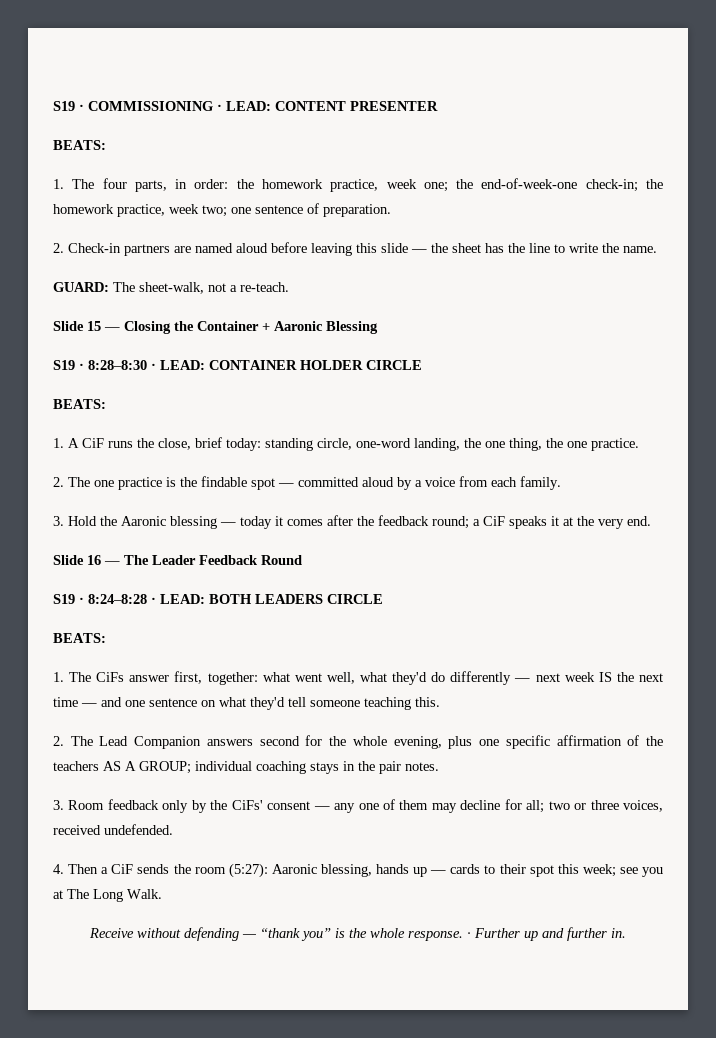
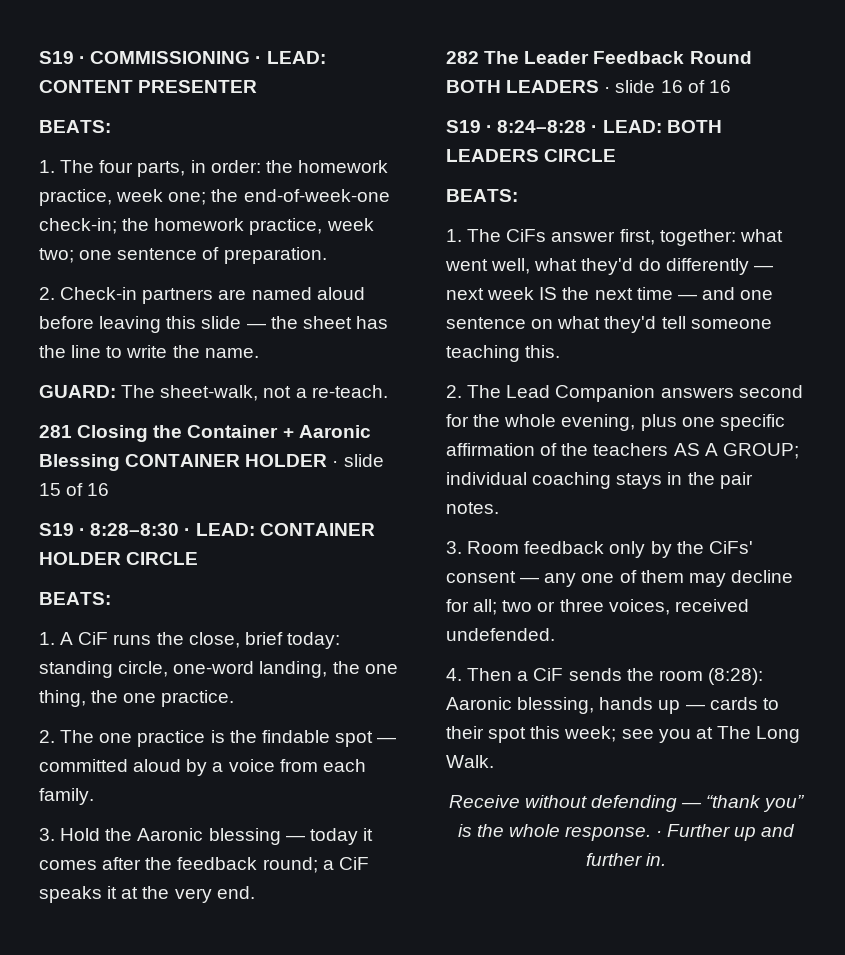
- Slide 15 — Closing the Container + Aaronic Blessing
+ 281 Closing the Container + Aaronic Blessing CONTAINER HOLDER · slide 15 of 16
- Slide 16 — The Leader Feedback Round
+ 282 The Leader Feedback Round BOTH LEADERS · slide 16 of 16
- 4. Then a CiF sends the room (5:27): Aaronic blessing, hands up — cards to their spot this week; see you at The Long Walk.
+ 4. Then a CiF sends the room (8:28): Aaronic blessing, hands up — cards to their spot this week; see you at The Long Walk.

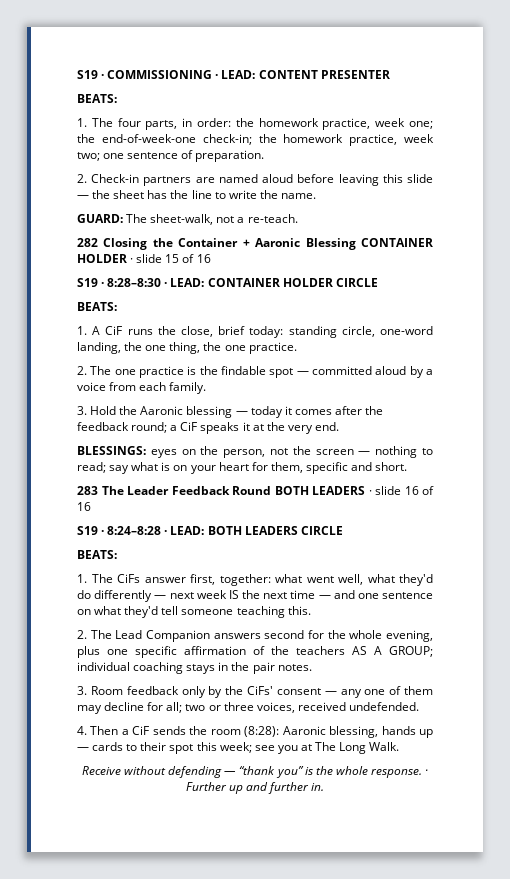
- 281 Closing the Container + Aaronic Blessing CONTAINER HOLDER · slide 15 of 16
+ 282 Closing the Container + Aaronic Blessing CONTAINER HOLDER · slide 15 of 16
- 282 The Leader Feedback Round BOTH LEADERS · slide 16 of 16
+ BLESSINGS: eyes on the person, not the screen — nothing to read; say what is on your heart for them, specific and short.
+ 283 The Leader Feedback Round BOTH LEADERS · slide 16 of 16

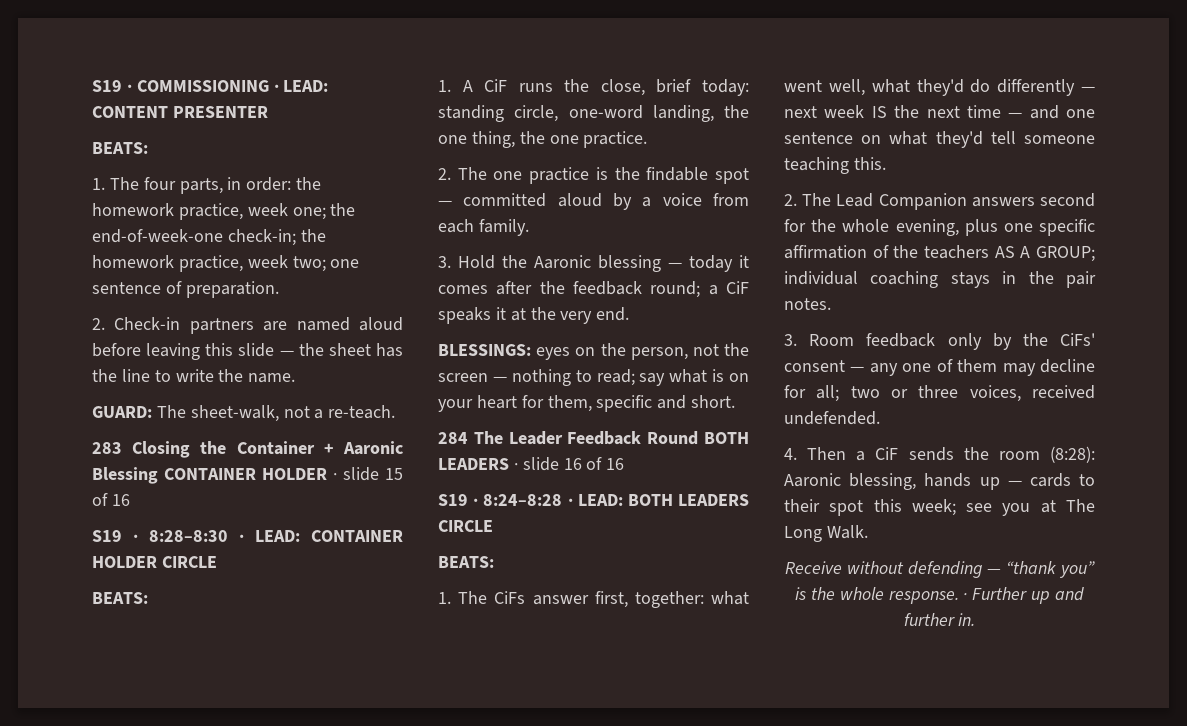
- 282 Closing the Container + Aaronic Blessing CONTAINER HOLDER · slide 15 of 16
+ 283 Closing the Container + Aaronic Blessing CONTAINER HOLDER · slide 15 of 16
- 283 The Leader Feedback Round BOTH LEADERS · slide 16 of 16
+ 284 The Leader Feedback Round BOTH LEADERS · slide 16 of 16

